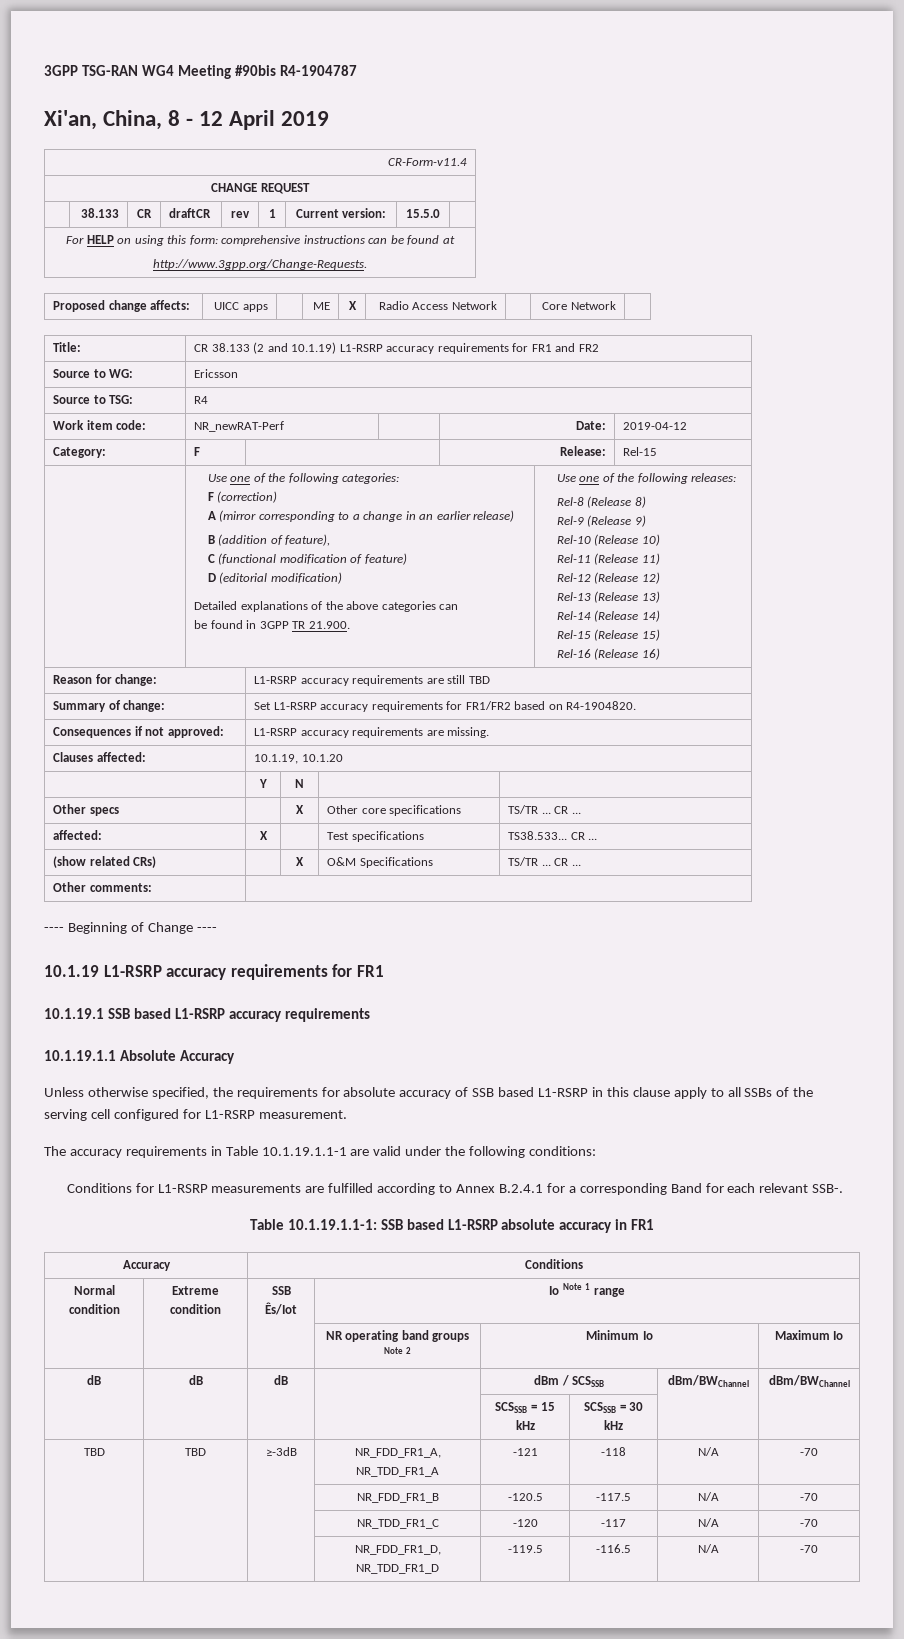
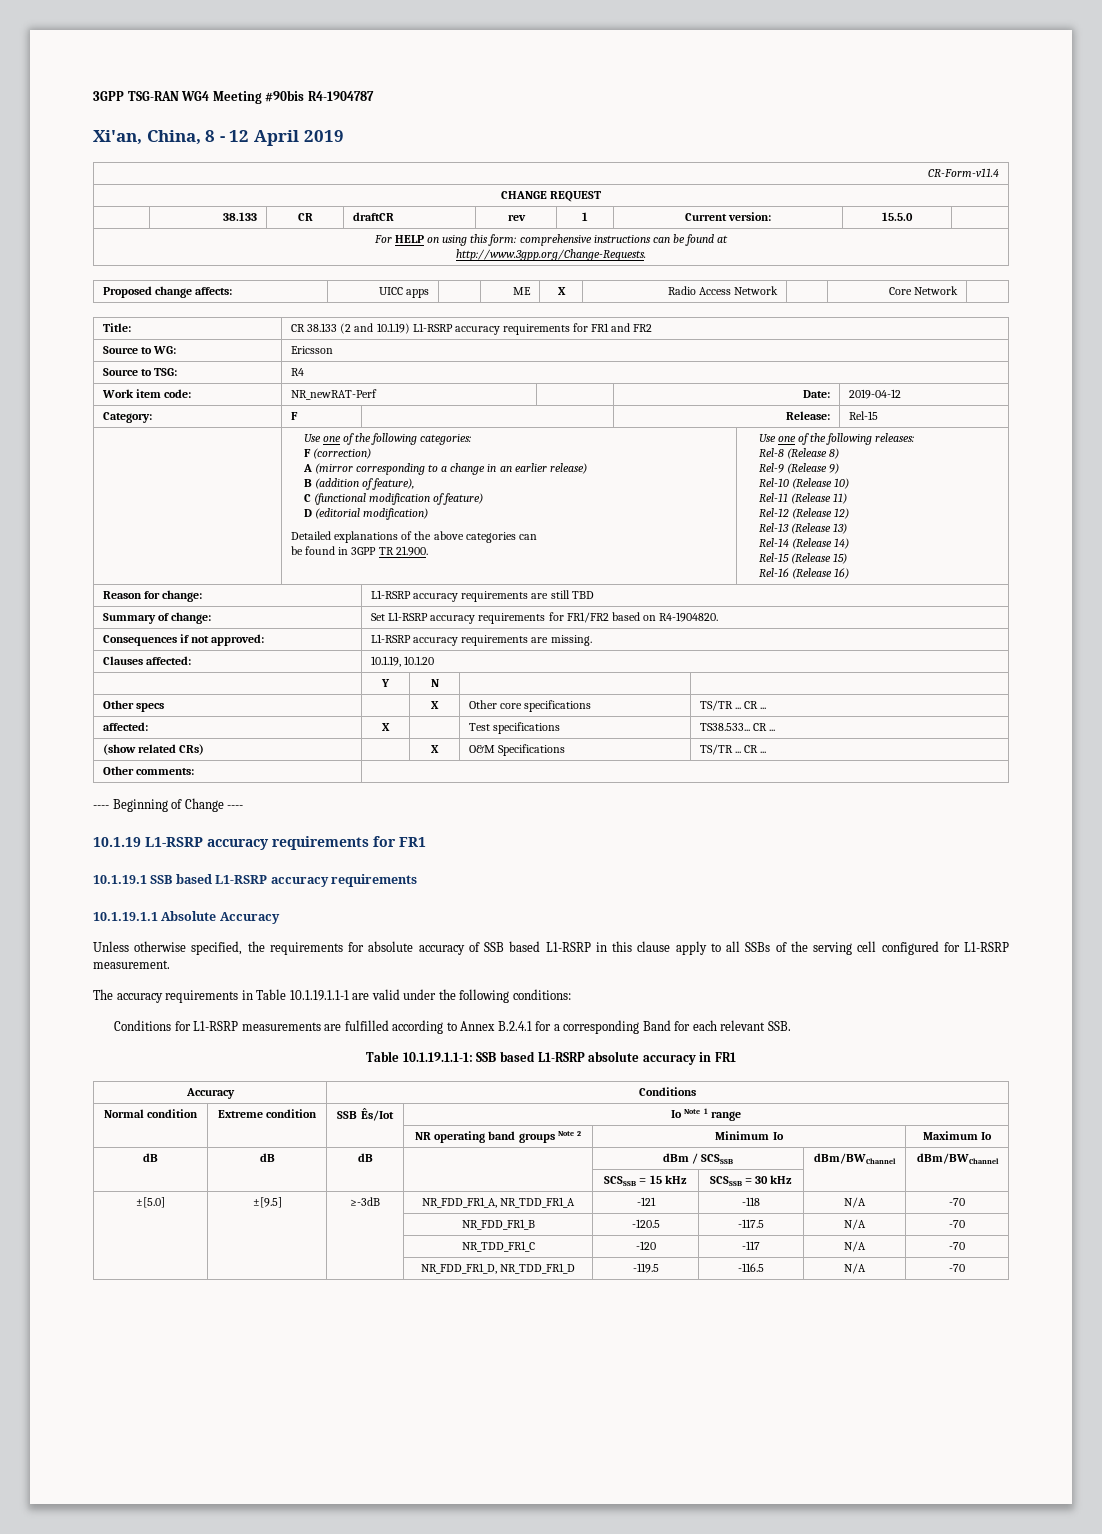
- Conditions for L1-RSRP measurements are fulfilled according to Annex B.2.4.1 for a corresponding Band for each relevant SSB-.
+ Conditions for L1-RSRP measurements are fulfilled according to Annex B.2.4.1 for a corresponding Band for each relevant SSB.
- TBD | TBD | ≥-3dB | NR_FDD_FR1_A, NR_TDD_FR1_A | -121 | -118 | N/A | -70
+ ±[5.0] | ±[9.5] | ≥-3dB | NR_FDD_FR1_A, NR_TDD_FR1_A | -121 | -118 | N/A | -70

